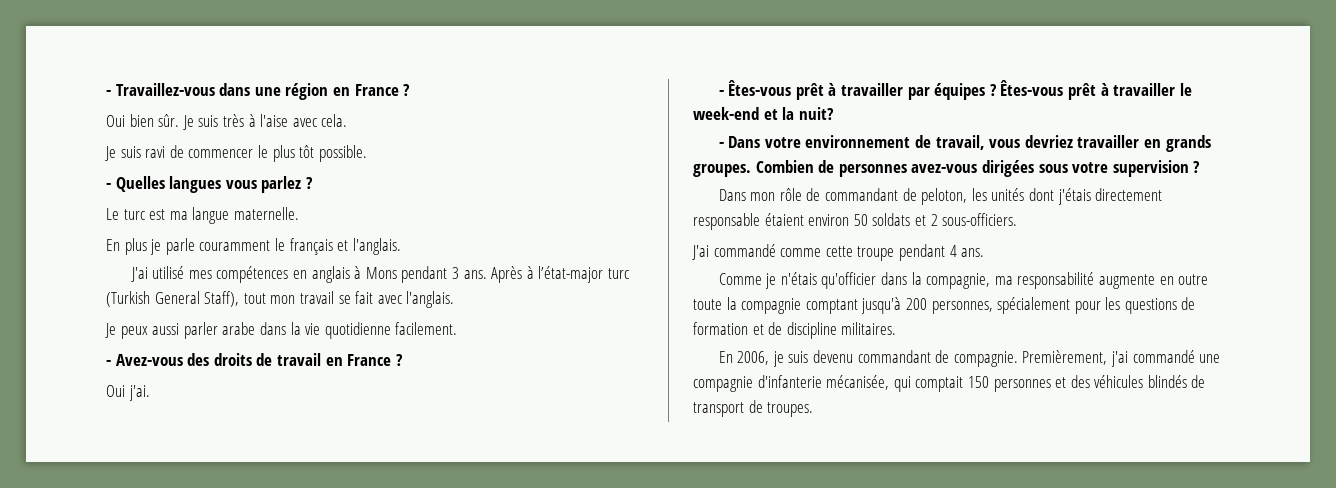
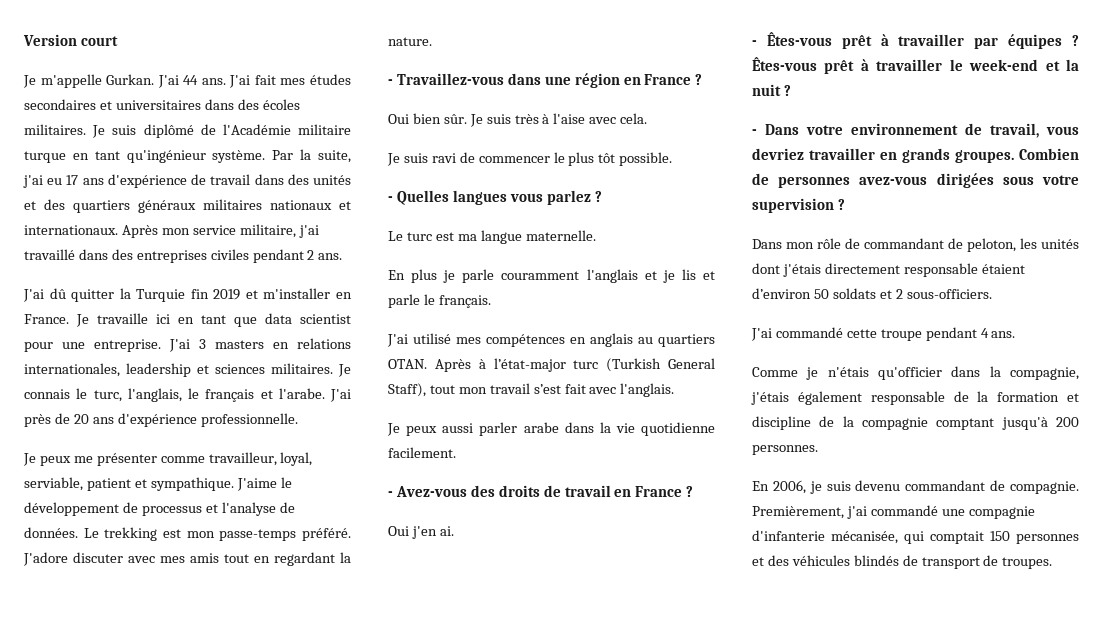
+ Version court
+ Je m'appelle Gurkan. J'ai 44 ans. J'ai fait mes études secondaires et universitaires dans des écoles militaires. Je suis diplômé de l'Académie militaire turque en tant qu'ingénieur système. Par la suite, j'ai eu 17 ans d'expérience de travail dans des unités et des quartiers généraux militaires nationaux et internationaux. Après mon service militaire, j'ai travaillé dans des entreprises civiles pendant 2 ans.
+ J'ai dû quitter la Turquie fin 2019 et m'installer en France. Je travaille ici en tant que data scientist pour une entreprise. J'ai 3 masters en relations internationales, leadership et sciences militaires. Je connais le turc, l'anglais, le français et l'arabe. J'ai près de 20 ans d'expérience professionnelle.
+ Je peux me présenter comme travailleur, loyal, serviable, patient et sympathique. J'aime le développement de processus et l'analyse de données. Le trekking est mon passe-temps préféré. J'adore discuter avec mes amis tout en regardant la nature.
- En plus je parle couramment le français et l'anglais.
+ En plus je parle couramment l'anglais et je lis et parle le français.
- J'ai utilisé mes compétences en anglais à Mons pendant 3 ans.
+ J'ai utilisé mes compétences en anglais au quartiers OTAN.
- Après à l’état-major turc (Turkish General Staff), tout mon travail se fait avec l'anglais.
+ Après à l’état-major turc (Turkish General Staff), tout mon travail s’est fait avec l'anglais.
- Oui j'ai.
+ Oui j'en ai.
- Êtes-vous prêt à travailler le week-end et la nuit?
+ Êtes-vous prêt à travailler le week-end et la nuit ?
- Dans mon rôle de commandant de peloton, les unités dont j'étais directement responsable étaient environ 50 soldats et 2 sous-officiers.
+ Dans mon rôle de commandant de peloton, les unités dont j'étais directement responsable étaient d’environ 50 soldats et 2 sous-officiers.
- J'ai commandé comme cette troupe pendant 4 ans.
+ J'ai commandé cette troupe pendant 4 ans.
- Comme je n'étais qu'officier dans la compagnie, ma responsabilité augmente en outre toute la compagnie comptant jusqu'à 200 personnes, spécialement pour les questions de formation et de discipline militaires.
+ Comme je n'étais qu'officier dans la compagnie, j'étais également responsable de la formation et discipline de la compagnie comptant jusqu'à 200 personnes.

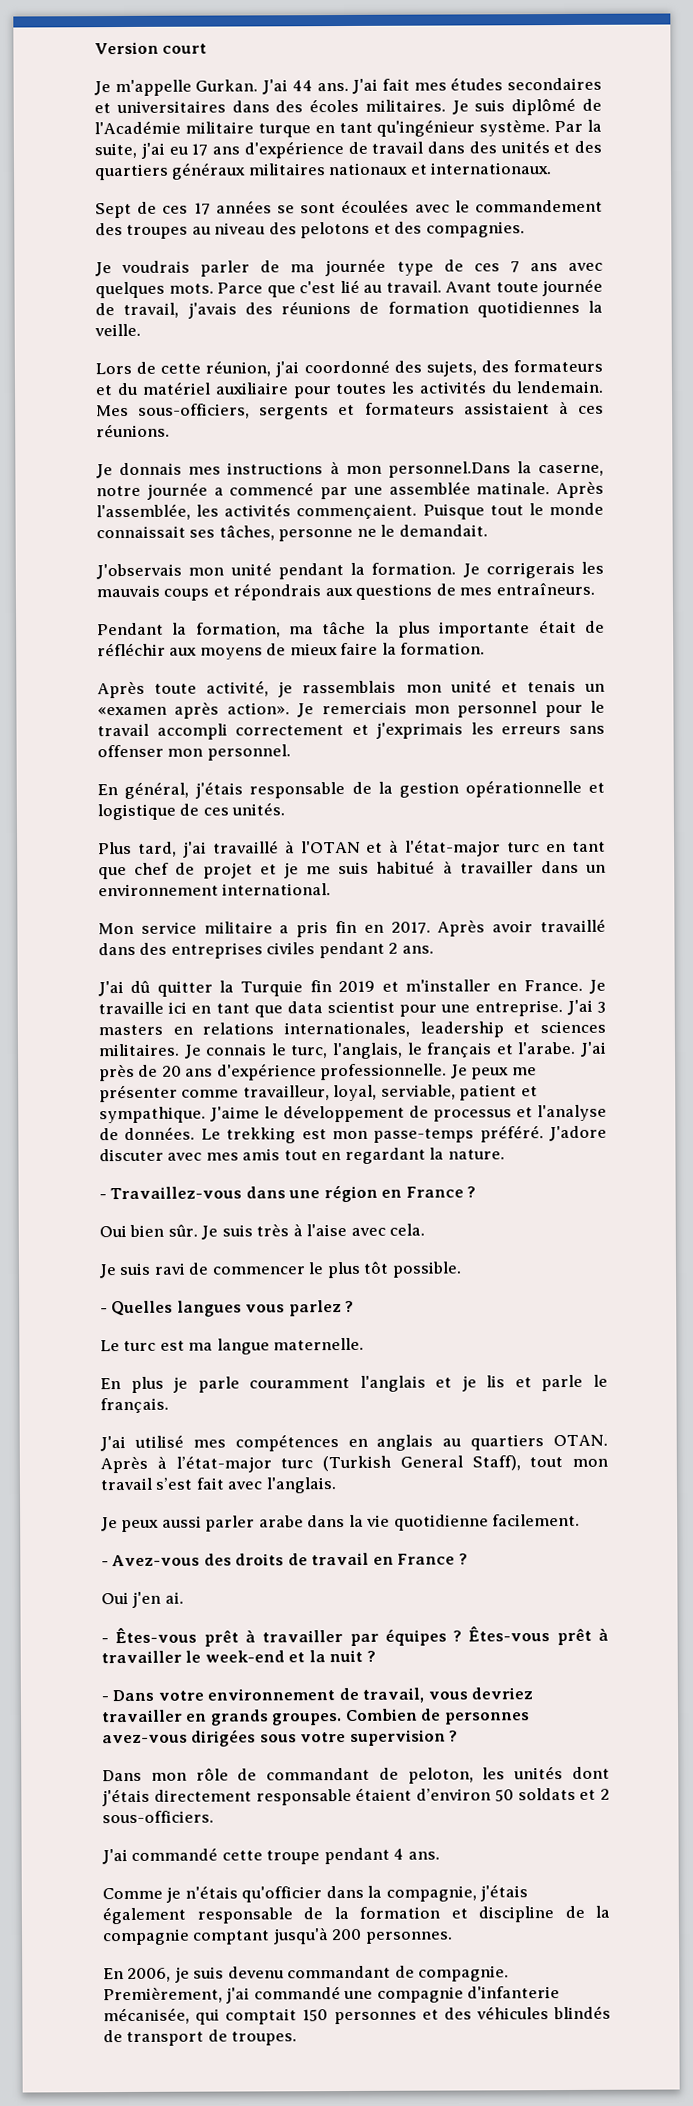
- Par la suite, j'ai eu 17 ans d'expérience de travail dans des unités et des quartiers généraux militaires nationaux et internationaux. Après mon service militaire, j'ai travaillé dans des entreprises civiles pendant 2 ans.
+ Par la suite, j'ai eu 17 ans d'expérience de travail dans des unités et des quartiers généraux militaires nationaux et internationaux.
+ Sept de ces 17 années se sont écoulées avec le commandement des troupes au niveau des pelotons et des compagnies.
+ Je voudrais parler de ma journée type de ces 7 ans avec quelques mots. Parce que c'est lié au travail. Avant toute journée de travail, j'avais des réunions de formation quotidiennes la veille.
+ Lors de cette réunion, j'ai coordonné des sujets, des formateurs et du matériel auxiliaire pour toutes les activités du lendemain. Mes sous-officiers, sergents et formateurs assistaient à ces réunions.
+ Je donnais mes instructions à mon personnel.Dans la caserne, notre journée a commencé par une assemblée matinale. Après l'assemblée, les activités commençaient. Puisque tout le monde connaissait ses tâches, personne ne le demandait.
+ J'observais mon unité pendant la formation. Je corrigerais les mauvais coups et répondrais aux questions de mes entraîneurs.
+ Pendant la formation, ma tâche la plus importante était de réfléchir aux moyens de mieux faire la formation.
+ Après toute activité, je rassemblais mon unité et tenais un «examen après action». Je remerciais mon personnel pour le travail accompli correctement et j'exprimais les erreurs sans offenser mon personnel.
+ En général, j'étais responsable de la gestion opérationnelle et logistique de ces unités.
+ Plus tard, j'ai travaillé à l'OTAN et à l'état-major turc en tant que chef de projet et je me suis habitué à travailler dans un environnement international.
+ Mon service militaire a pris fin en 2017. Après avoir travaillé dans des entreprises civiles pendant 2 ans.
- J'ai près de 20 ans d'expérience professionnelle.
- Je peux me présenter comme travailleur, loyal, serviable, patient et sympathique.
+ J'ai près de 20 ans d'expérience professionnelle. Je peux me présenter comme travailleur, loyal, serviable, patient et sympathique.

